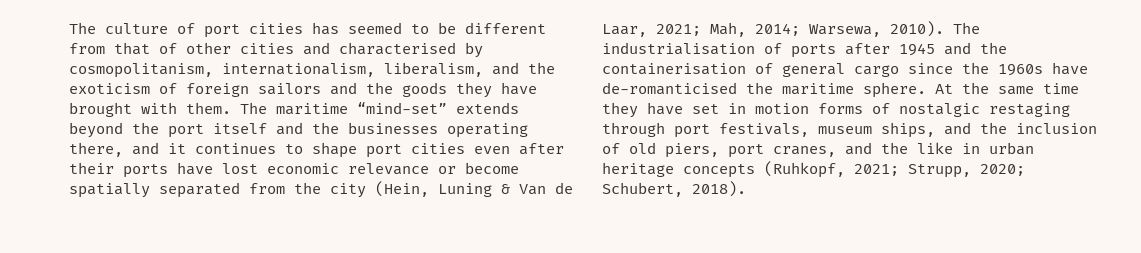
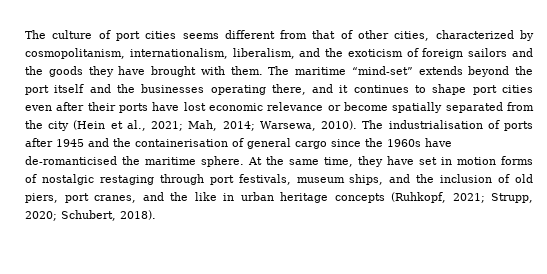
- The culture of port cities has seemed to be different from that of other cities and characterised by cosmopolitanism, internationalism, liberalism, and the exoticism of foreign sailors and the goods they have brought with them.
+ The culture of port cities seems different from that of other cities, characterized by cosmopolitanism, internationalism, liberalism, and the exoticism of foreign sailors and the goods they have brought with them.
- The maritime “mind-set” extends beyond the port itself and the businesses operating there, and it continues to shape port cities even after their ports have lost economic relevance or become spatially separated from the city (Hein, Luning & Van de Laar, 2021; Mah, 2014; Warsewa, 2010).
+ The maritime “mind-set” extends beyond the port itself and the businesses operating there, and it continues to shape port cities even after their ports have lost economic relevance or become spatially separated from the city (Hein et al., 2021; Mah, 2014; Warsewa, 2010).
- At the same time they have set in motion forms of nostalgic restaging through port festivals, museum ships, and the inclusion of old piers, port cranes, and the like in urban heritage concepts (Ruhkopf, 2021; Strupp, 2020; Schubert, 2018).
+ At the same time, they have set in motion forms of nostalgic restaging through port festivals, museum ships, and the inclusion of old piers, port cranes, and the like in urban heritage concepts (Ruhkopf, 2021; Strupp, 2020; Schubert, 2018).

